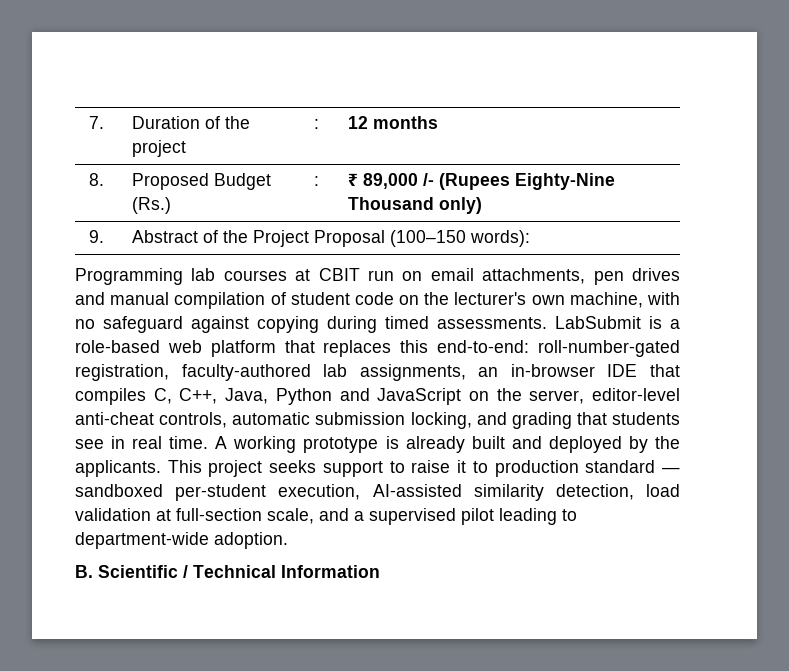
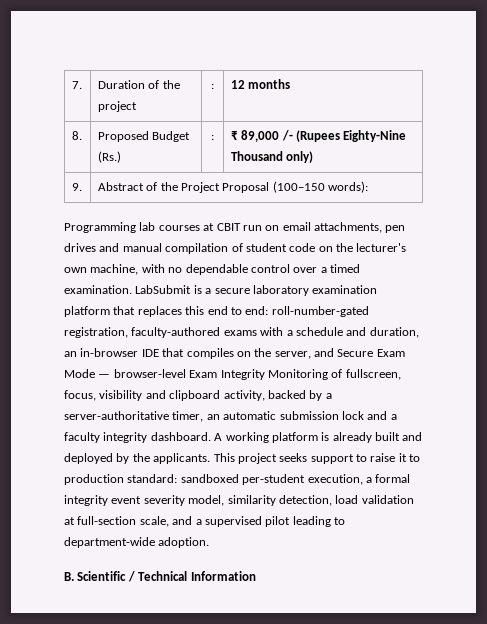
- Programming lab courses at CBIT run on email attachments, pen drives and manual compilation of student code on the lecturer's own machine, with no safeguard against copying during timed assessments. LabSubmit is a role-based web platform that replaces this end-to-end: roll-number-gated registration, faculty-authored lab assignments, an in-browser IDE that compiles C, C++, Java, Python and JavaScript on the server, editor-level anti-cheat controls, automatic submission locking, and grading that students see in real time.
+ Programming lab courses at CBIT run on email attachments, pen drives and manual compilation of student code on the lecturer's own machine, with no dependable control over a timed examination. LabSubmit is a secure laboratory examination platform that replaces this end to end: roll-number-gated registration, faculty-authored exams with a schedule and duration, an in-browser IDE that compiles on the server, and Secure Exam Mode — browser-level Exam Integrity Monitoring of fullscreen, focus, visibility and clipboard activity, backed by a server-authoritative timer, an automatic submission lock and a faculty integrity dashboard.
- A working prototype is already built and deployed by the applicants.
+ A working platform is already built and deployed by the applicants.
- This project seeks support to raise it to production standard — sandboxed per-student execution, AI-assisted similarity detection, load validation at full-section scale, and a supervised pilot leading to department-wide adoption.
+ This project seeks support to raise it to production standard: sandboxed per-student execution, a formal integrity event severity model, similarity detection, load validation at full-section scale, and a supervised pilot leading to department-wide adoption.

